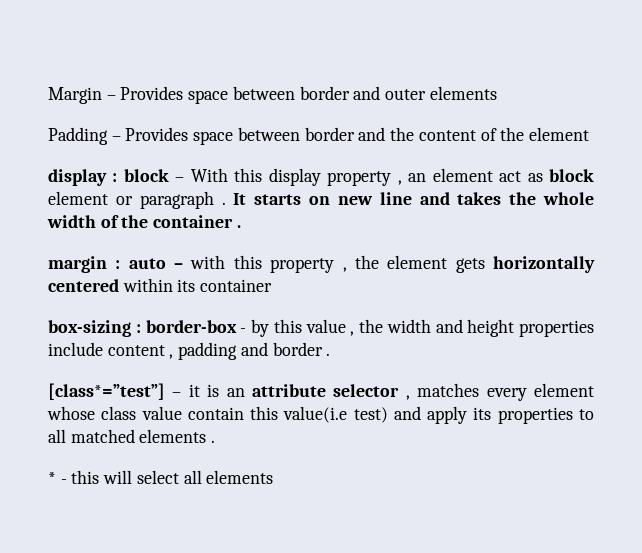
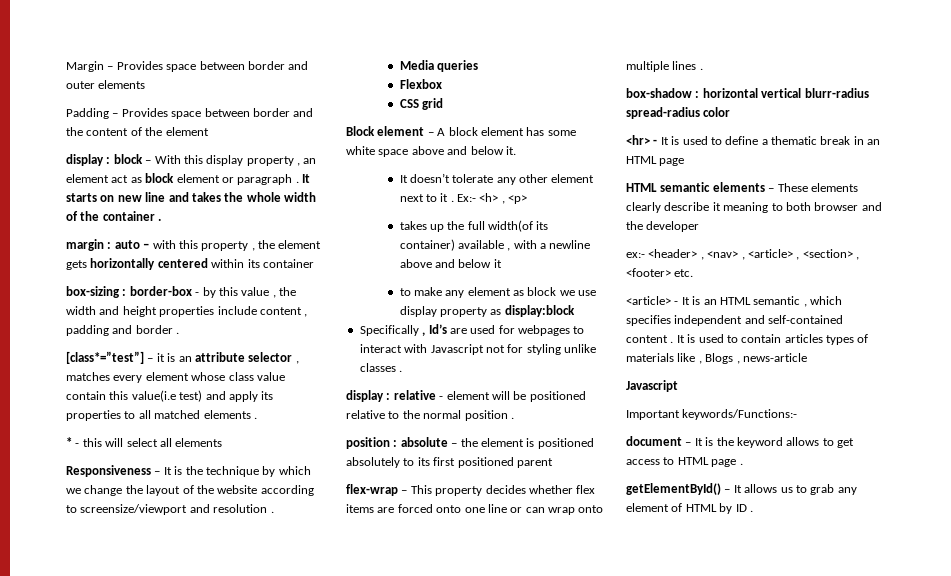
+ Responsiveness – It is the technique by which we change the layout of the website according to screensize/viewport and resolution .
+ Media queries
+ Flexbox
+ CSS grid
+ Block element – A block element has some white space above and below it.
+ It doesn’t tolerate any other element next to it . Ex:- <h> , <p>
+ takes up the full width(of its container) available , with a newline above and below it
+ to make any element as block we use display property as display:block
+ Specifically , Id’s are used for webpages to interact with Javascript not for styling unlike classes .
+ display : relative - element will be positioned relative to the normal position .
+ position : absolute – the element is positioned absolutely to its first positioned parent
+ flex-wrap – This property decides whether flex items are forced onto one line or can wrap onto multiple lines .
+ box-shadow : horizontal vertical blurr-radius spread-radius color
+ <hr> - It is used to define a thematic break in an HTML page
+ HTML semantic elements – These elements clearly describe it meaning to both browser and the developer
+ ex:- <header> , <nav> , <article> , <section> , <footer> etc.
+ <article> - It is an HTML semantic , which specifies independent and self-contained content . It is used to contain articles types of materials like , Blogs , news-article
+ Javascript
+ Important keywords/Functions:-
+ document – It is the keyword allows to get access to HTML page .
+ getElementById() – It allows us to grab any element of HTML by ID .

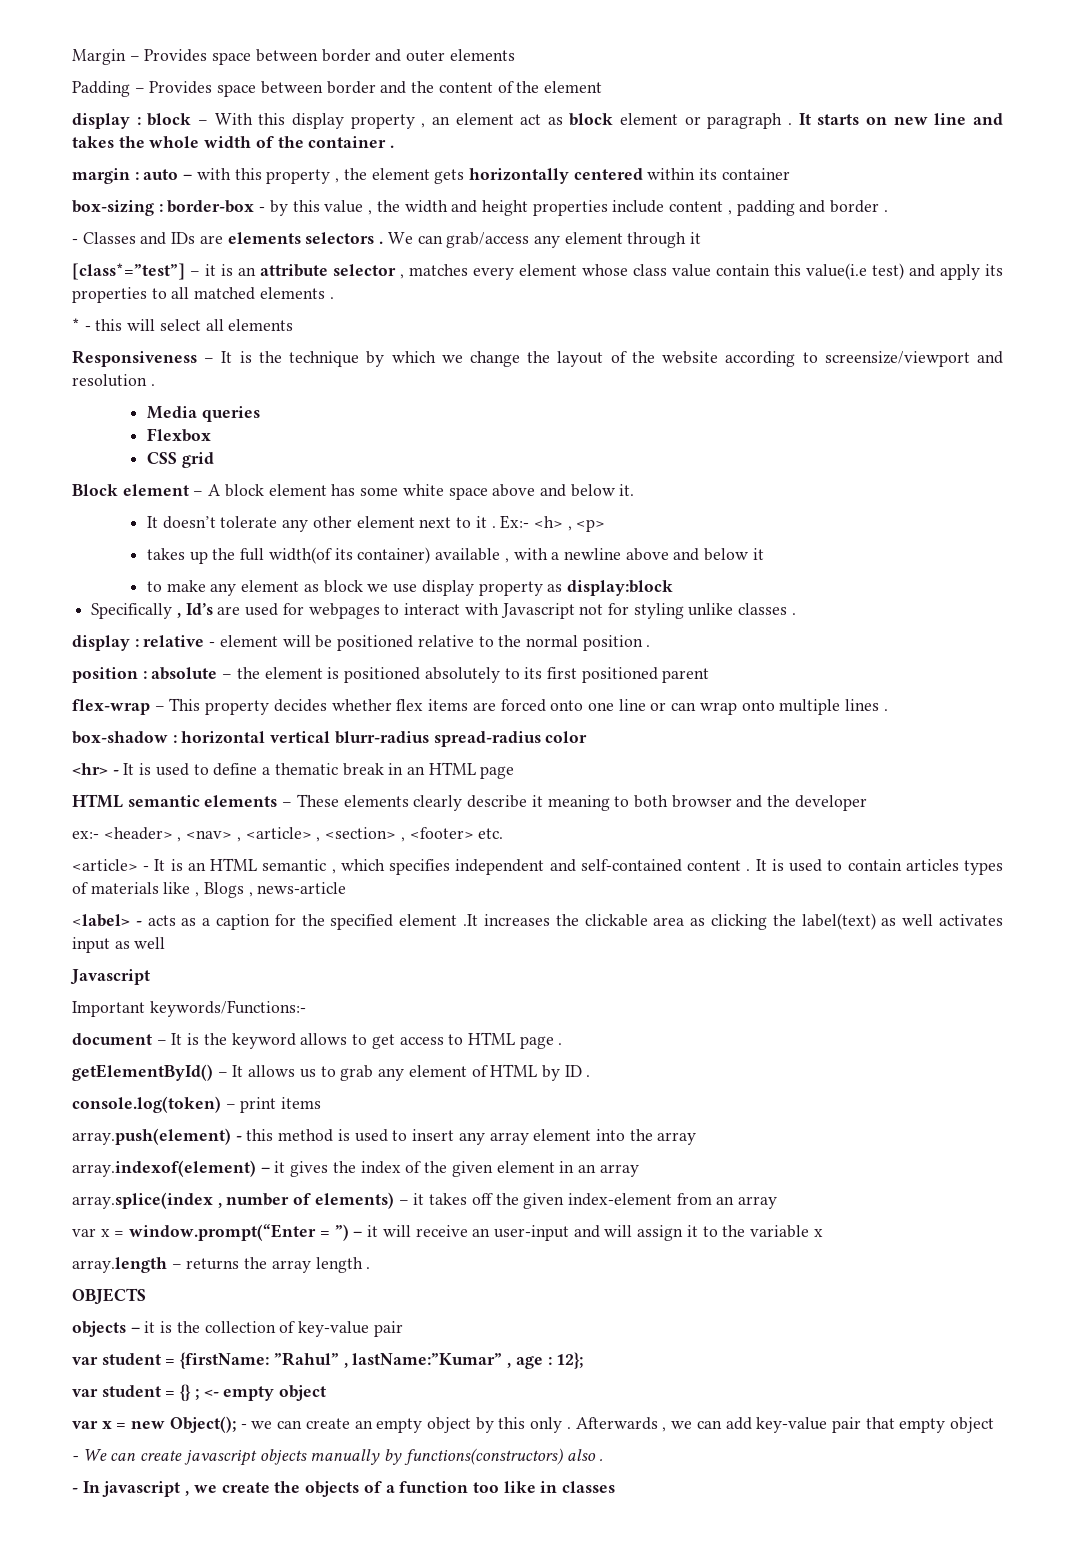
+ - Classes and IDs are elements selectors . We can grab/access any element through it
+ <label> - acts as a caption for the specified element .It increases the clickable area as clicking the label(text) as well activates input as well
+ console.log(token) – print items
+ array.push(element) - this method is used to insert any array element into the array
+ array.indexof(element) – it gives the index of the given element in an array
+ array.splice(index , number of elements) – it takes off the given index-element from an array
+ var x = window.prompt(“Enter = ”) – it will receive an user-input and will assign it to the variable x
+ array.length – returns the array length .
+ OBJECTS
+ objects – it is the collection of key-value pair
+ var student = {firstName: ”Rahul” , lastName:”Kumar” , age : 12};
+ var student = {} ; <- empty object
+ var x = new Object(); - we can create an empty object by this only . Afterwards , we can add key-value pair that empty object
+ - We can create javascript objects manually by functions(constructors) also .
+ - In javascript , we create the objects of a function too like in classes

